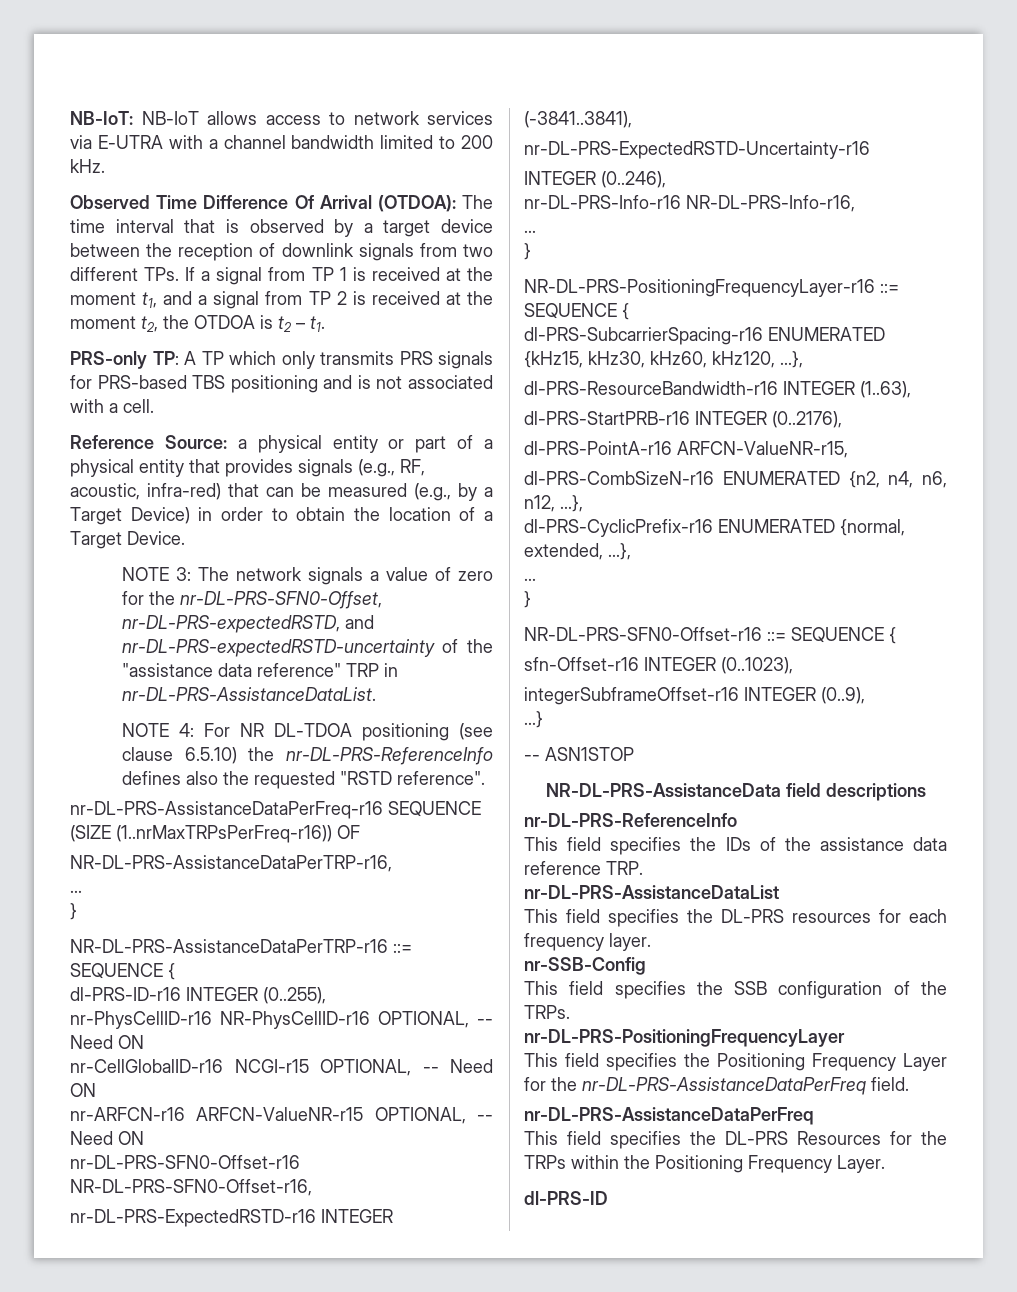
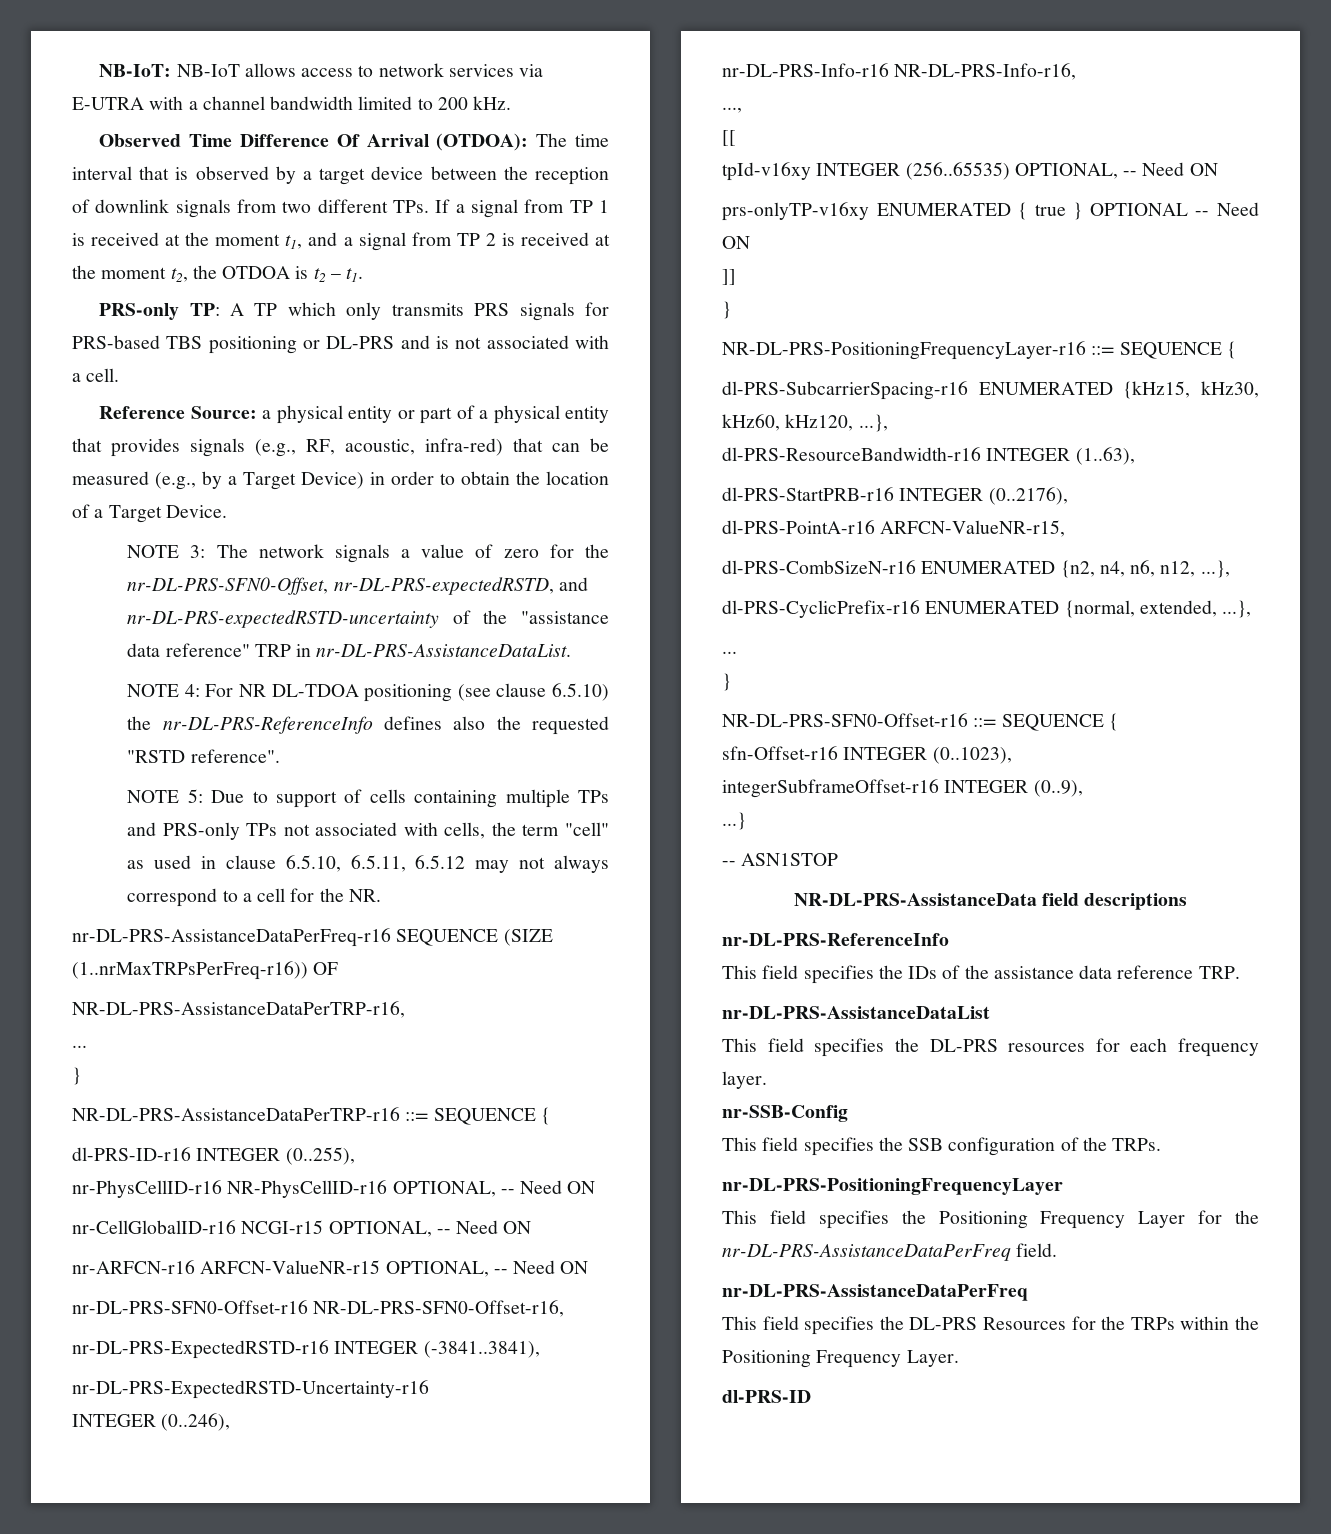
- PRS-only TP: A TP which only transmits PRS signals for PRS-based TBS positioning and is not associated with a cell.
+ PRS-only TP: A TP which only transmits PRS signals for PRS-based TBS positioning or DL-PRS and is not associated with a cell.
+ NOTE 5: Due to support of cells containing multiple TPs and PRS-only TPs not associated with cells, the term "cell" as used in clause 6.5.10, 6.5.11, 6.5.12 may not always correspond to a cell for the NR.
  nr-DL-PRS-Info-r16 NR-DL-PRS-Info-r16,
- ...
+ ...,
+ [[
+ tpId-v16xy INTEGER (256..65535) OPTIONAL, -- Need ON
+ prs-onlyTP-v16xy ENUMERATED { true } OPTIONAL -- Need ON
+ ]]

